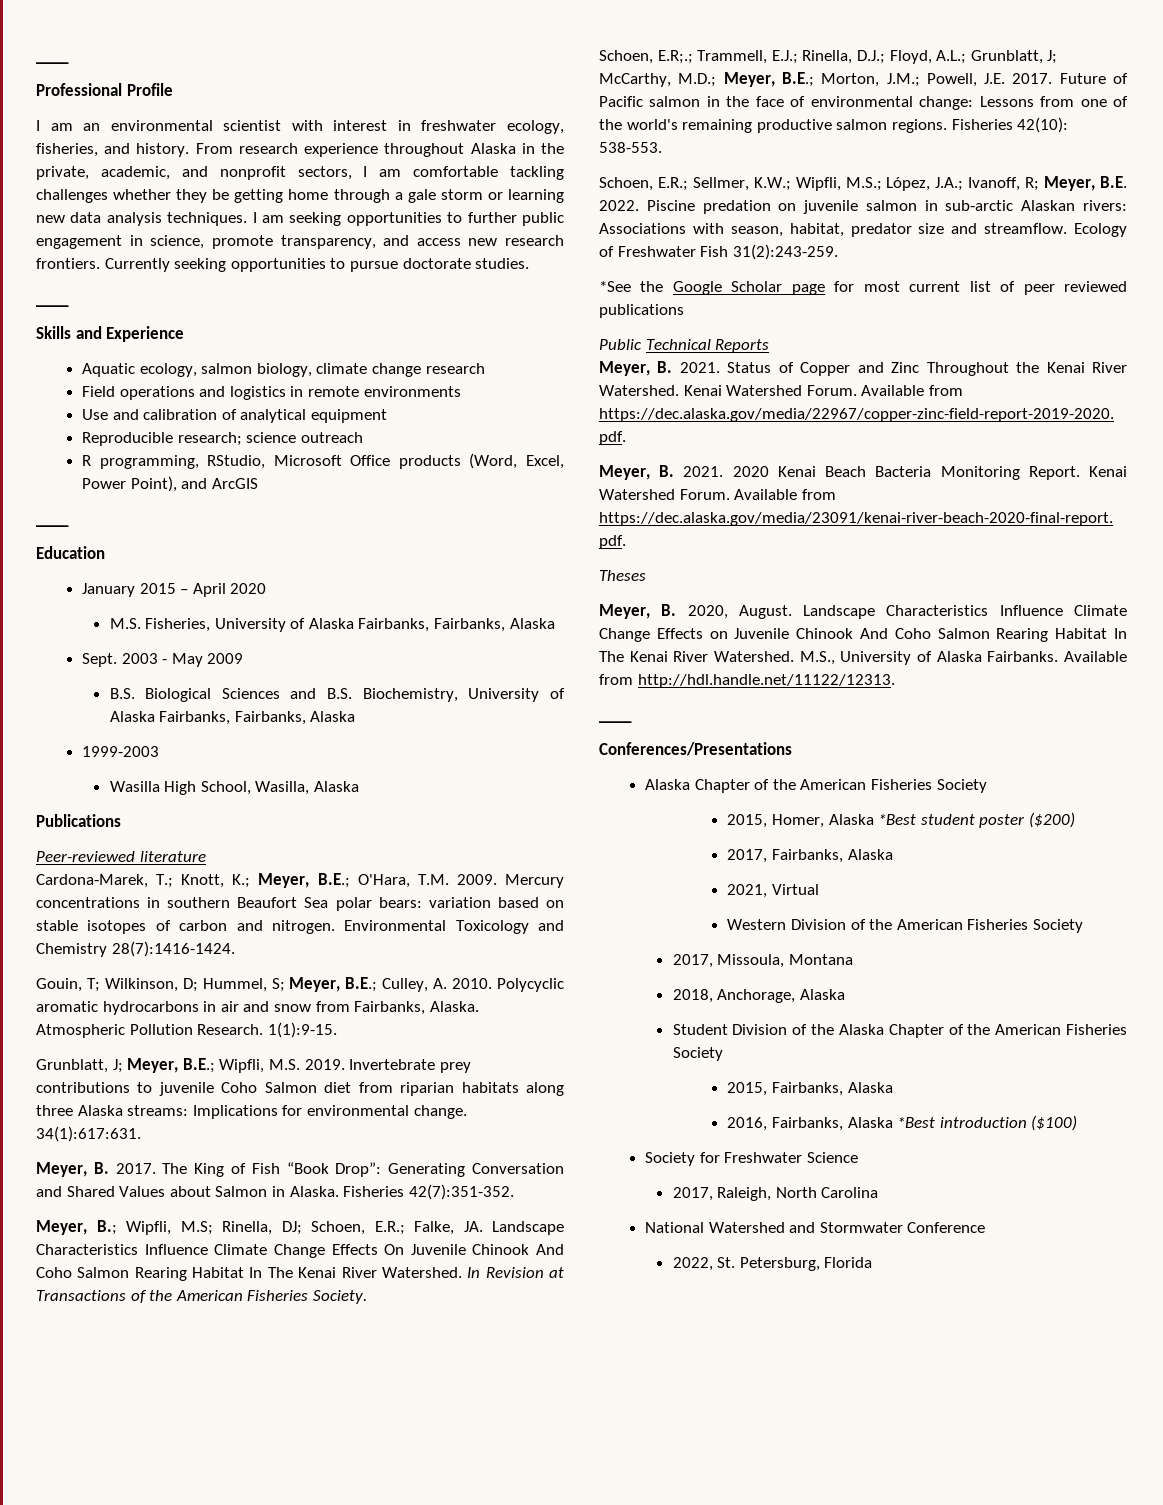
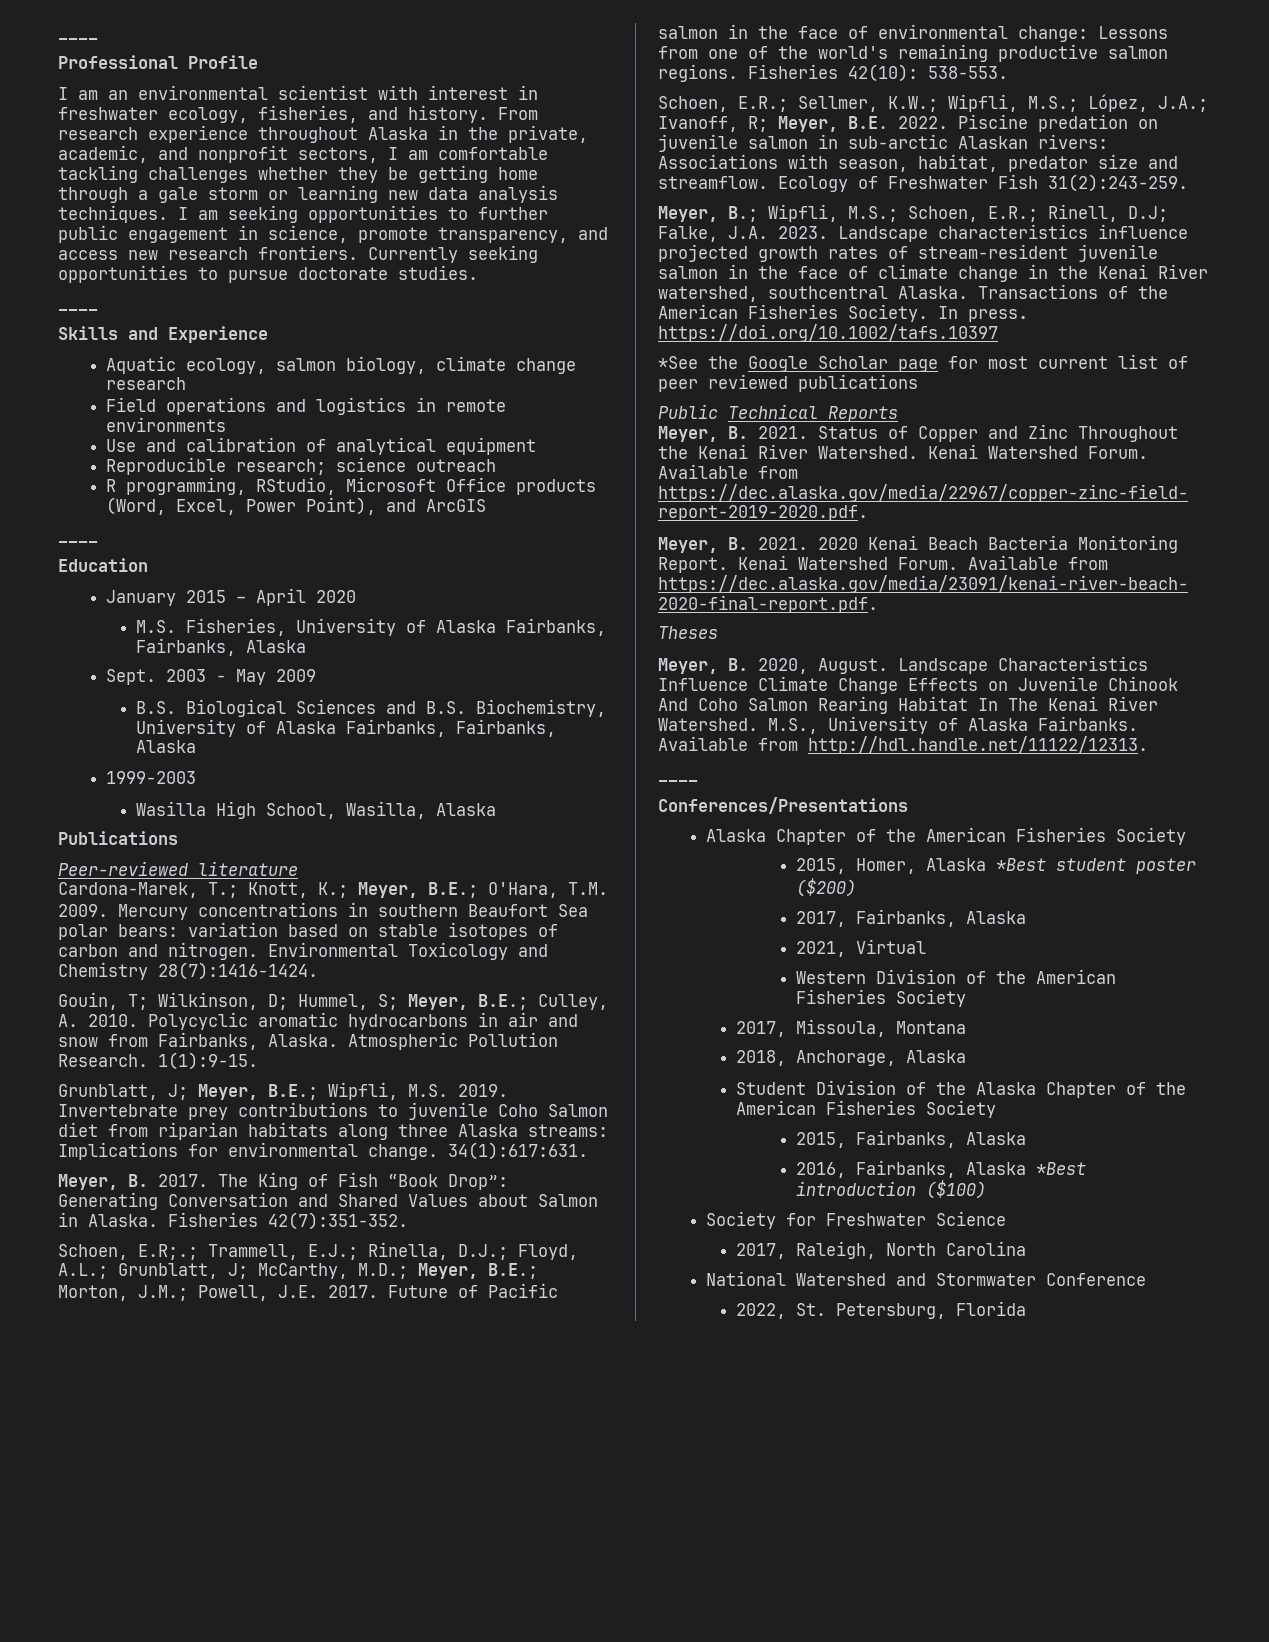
- Meyer, B.; Wipfli, M.S; Rinella, DJ; Schoen, E.R.; Falke, JA. Landscape Characteristics Influence Climate Change Effects On Juvenile Chinook And Coho Salmon Rearing Habitat In The Kenai River Watershed. In Revision at Transactions of the American Fisheries Society.
+ Meyer, B.; Wipfli, M.S.; Schoen, E.R.; Rinell, D.J; Falke, J.A. 2023. Landscape characteristics influence projected growth rates of stream-resident juvenile salmon in the face of climate change in the Kenai River watershed, southcentral Alaska. Transactions of the American Fisheries Society. In press. https://doi.org/10.1002/tafs.10397

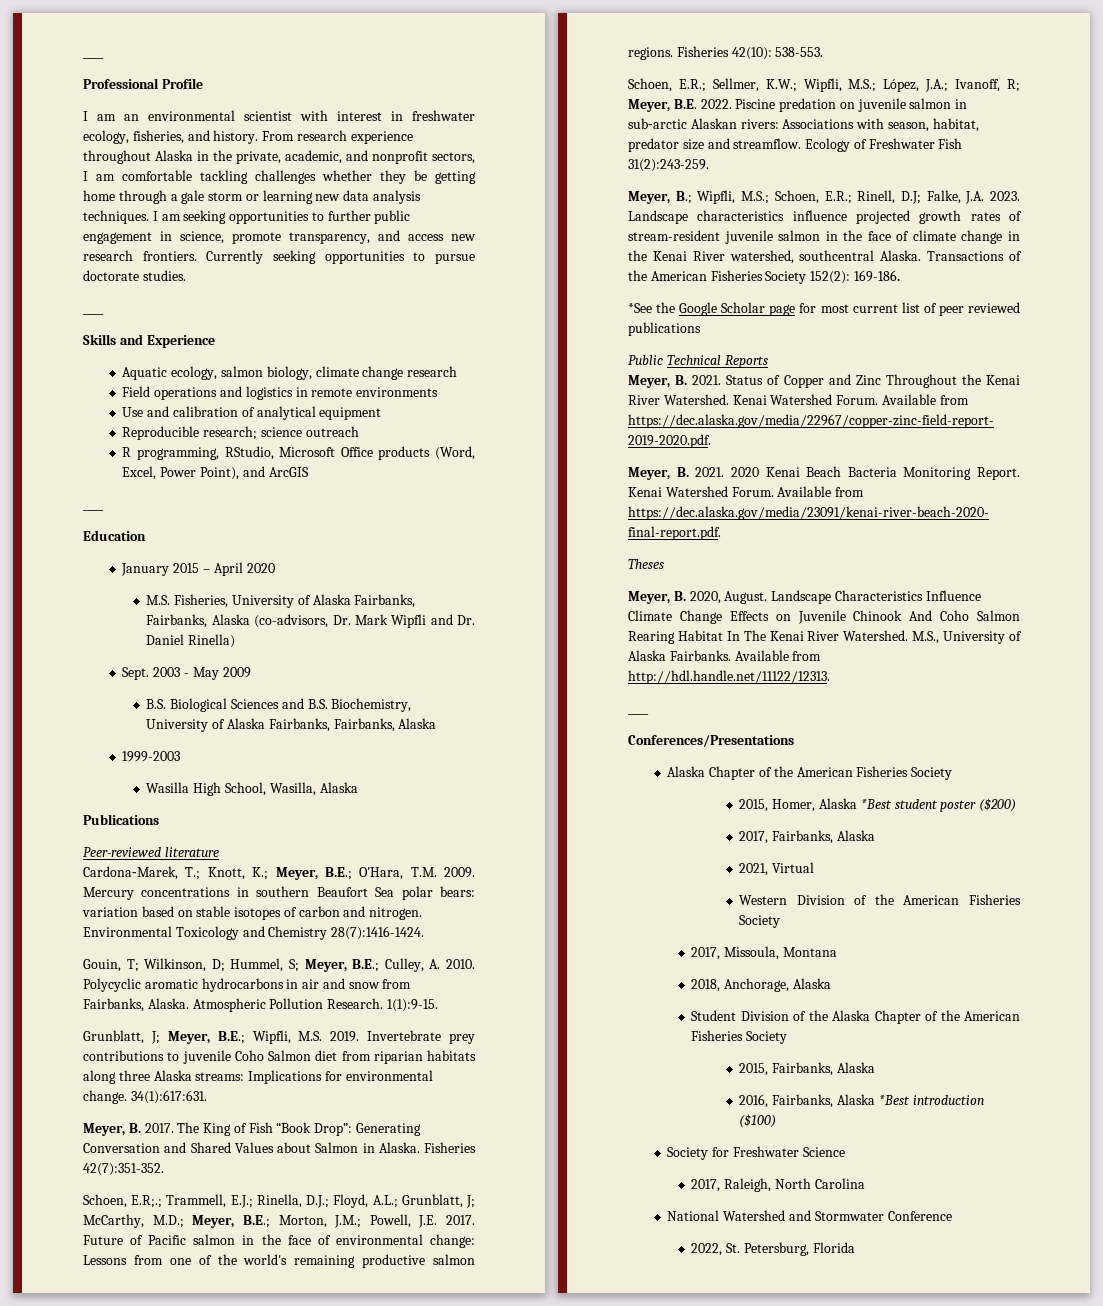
- M.S. Fisheries, University of Alaska Fairbanks, Fairbanks, Alaska
+ M.S. Fisheries, University of Alaska Fairbanks, Fairbanks, Alaska (co-advisors, Dr. Mark Wipfli and Dr. Daniel Rinella)
- Transactions of the American Fisheries Society. In press. https://doi.org/10.1002/tafs.10397
+ Transactions of the American Fisheries Society 152(2): 169-186.

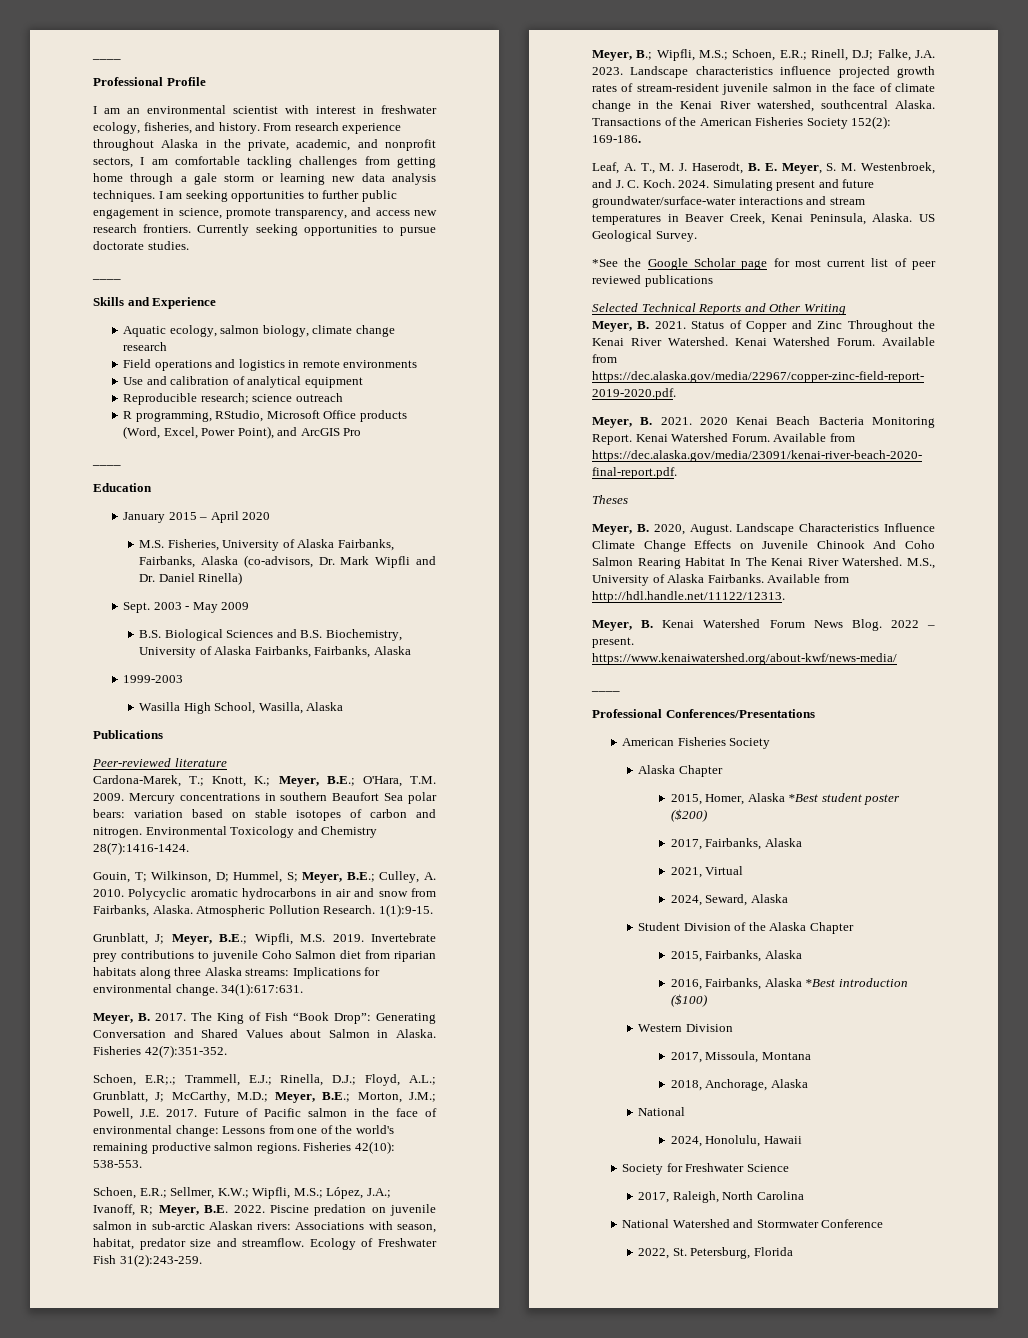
- From research experience throughout Alaska in the private, academic, and nonprofit sectors, I am comfortable tackling challenges whether they be getting home through a gale storm or learning new data analysis techniques.
+ From research experience throughout Alaska in the private, academic, and nonprofit sectors, I am comfortable tackling challenges from getting home through a gale storm or learning new data analysis techniques.
- R programming, RStudio, Microsoft Office products (Word, Excel, Power Point), and ArcGIS
+ R programming, RStudio, Microsoft Office products (Word, Excel, Power Point), and ArcGIS Pro
+ Leaf, A. T., M. J. Haserodt, B. E. Meyer, S. M. Westenbroek, and J. C. Koch. 2024. Simulating present and future groundwater/surface-water interactions and stream temperatures in Beaver Creek, Kenai Peninsula, Alaska. US Geological Survey.
- Public Technical Reports
+ Selected Technical Reports and Other Writing
  Available from http://hdl.handle.net/11122/12313.
+ Meyer, B. Kenai Watershed Forum News Blog. 2022 – present. https://www.kenaiwatershed.org/about-kwf/news-media/
  ____
- Conferences/Presentations
- Alaska Chapter of the American Fisheries Society
+ Professional Conferences/Presentations
+ American Fisheries Society
+ Alaska Chapter
- Western Division of the American Fisheries Society
- 2017, Missoula, Montana
- 2018, Anchorage, Alaska
+ 2024, Seward, Alaska
- Student Division of the Alaska Chapter of the American Fisheries Society
+ Student Division of the Alaska Chapter
+ Western Division
+ 2017, Missoula, Montana
+ 2018, Anchorage, Alaska
+ National
+ 2024, Honolulu, Hawaii

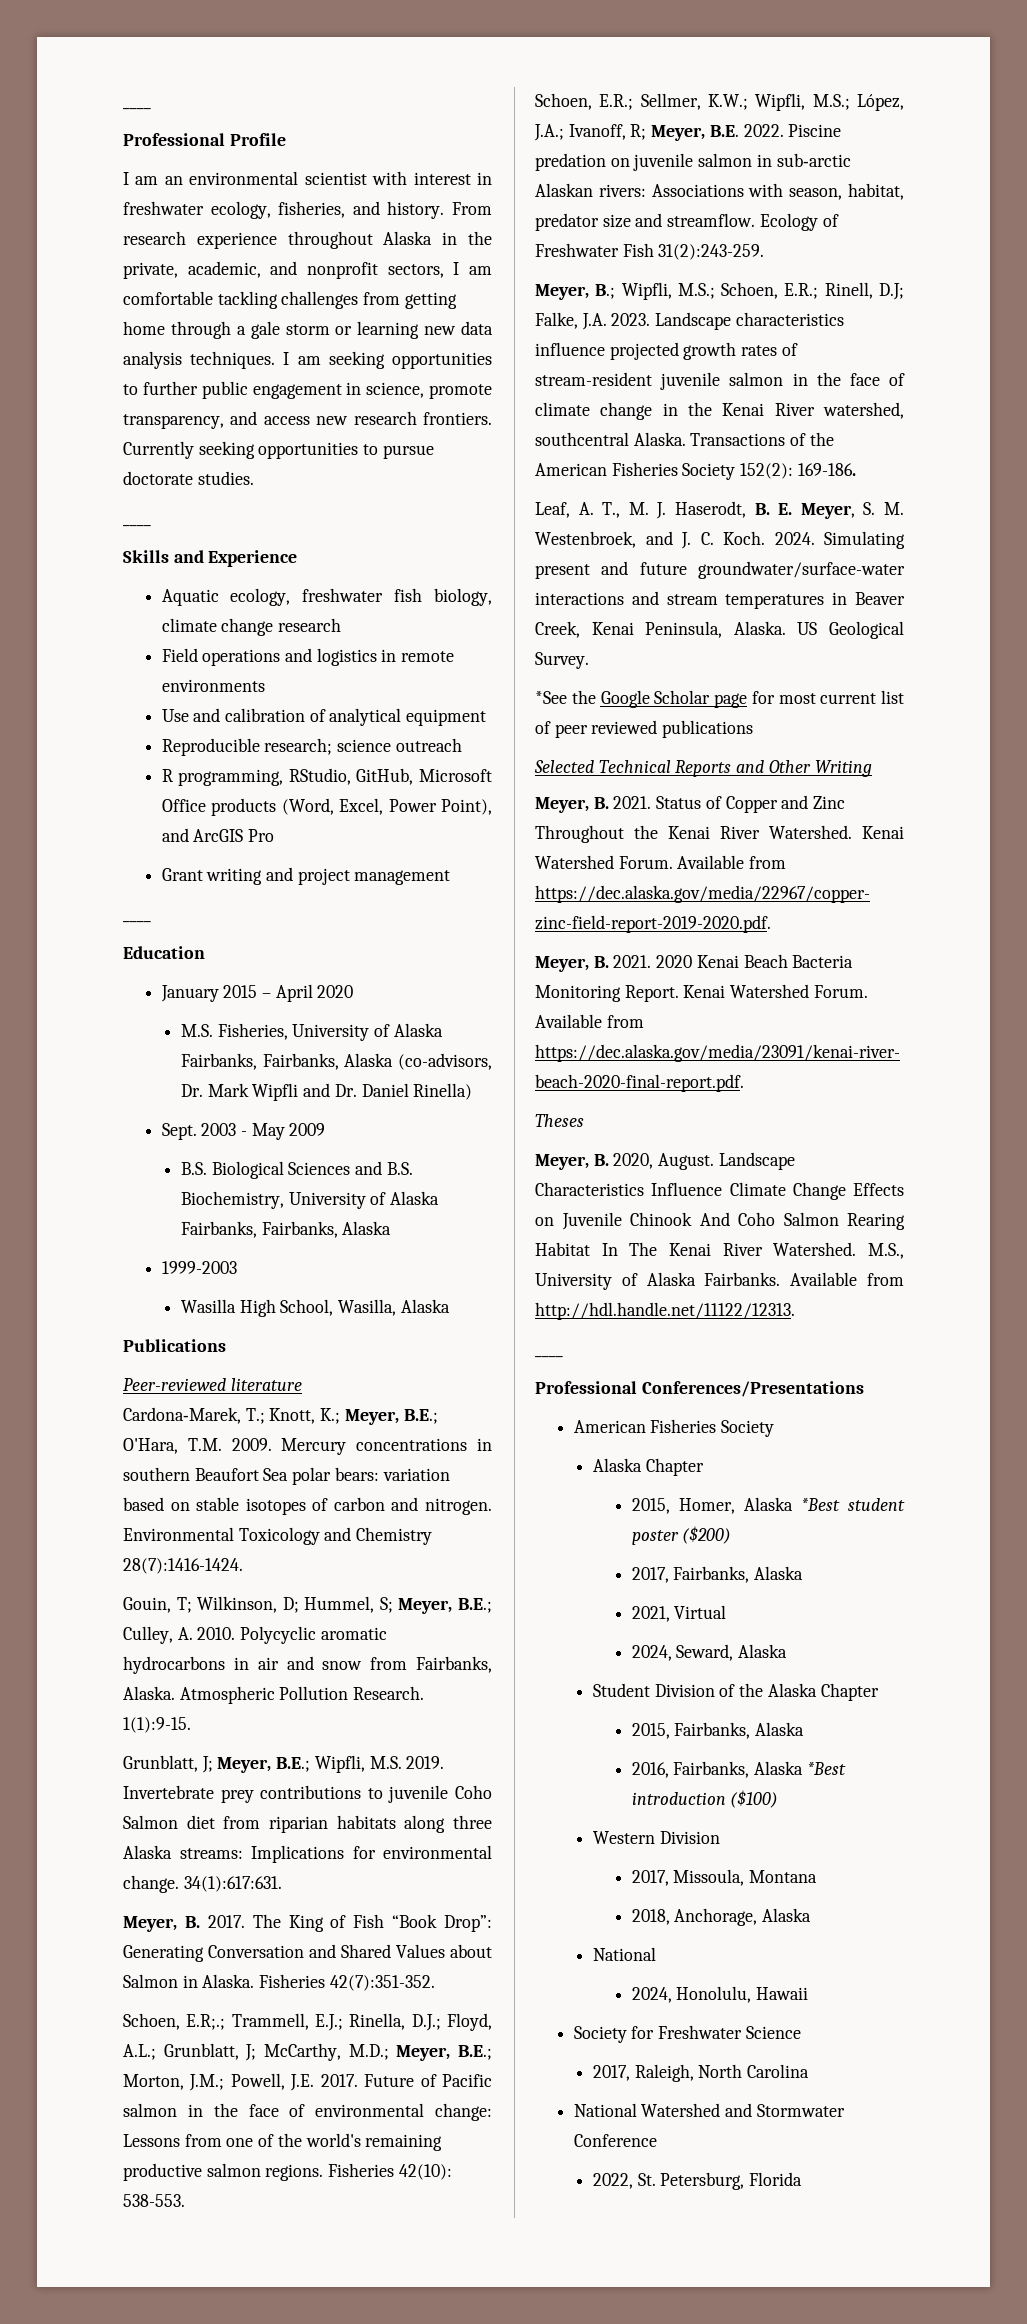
- Aquatic ecology, salmon biology, climate change research
+ Aquatic ecology, freshwater fish biology, climate change research
- R programming, RStudio, Microsoft Office products (Word, Excel, Power Point), and ArcGIS Pro
+ R programming, RStudio, GitHub, Microsoft Office products (Word, Excel, Power Point), and ArcGIS Pro
+ Grant writing and project management
- Meyer, B. Kenai Watershed Forum News Blog. 2022 – present. https://www.kenaiwatershed.org/about-kwf/news-media/

